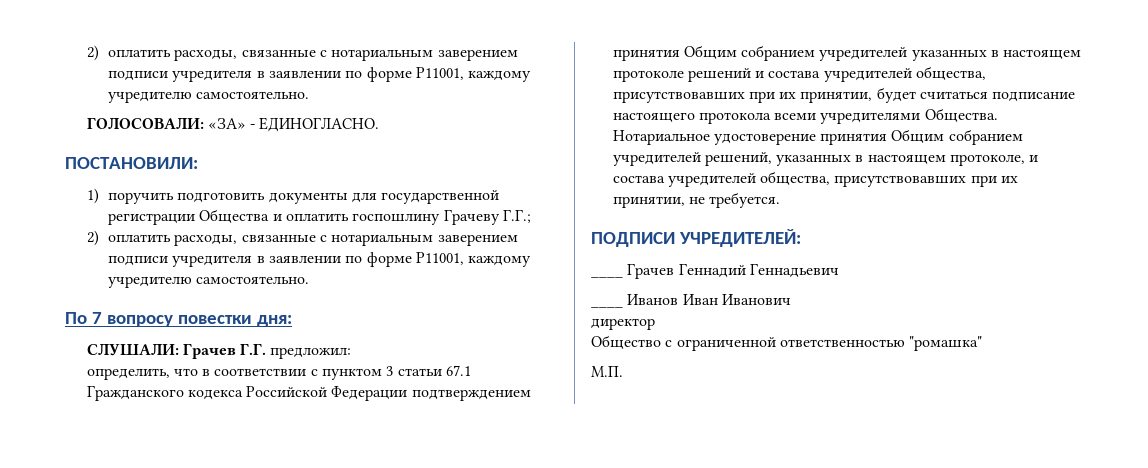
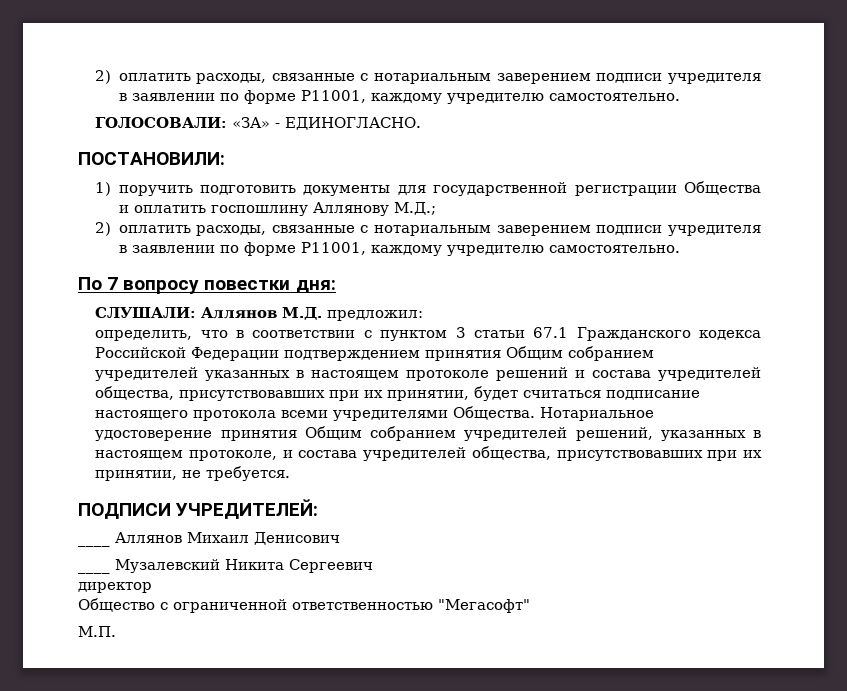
- 1) поручить подготовить документы для государственной регистрации Общества и оплатить госпошлину Грачеву Г.Г.;
+ 1) поручить подготовить документы для государственной регистрации Общества и оплатить госпошлину Аллянову М.Д.;
- СЛУШАЛИ: Грачев Г.Г. предложил:
+ СЛУШАЛИ: Аллянов М.Д. предложил:
- ____ Грачев Геннадий Геннадьевич
- ____ Иванов Иван Иванович
+ ____ Аллянов Михаил Денисович
+ ____ Музалевский Никита Сергеевич
- Общество с ограниченной ответственностью "ромашка"
+ Общество с ограниченной ответственностью "Мегасофт"

